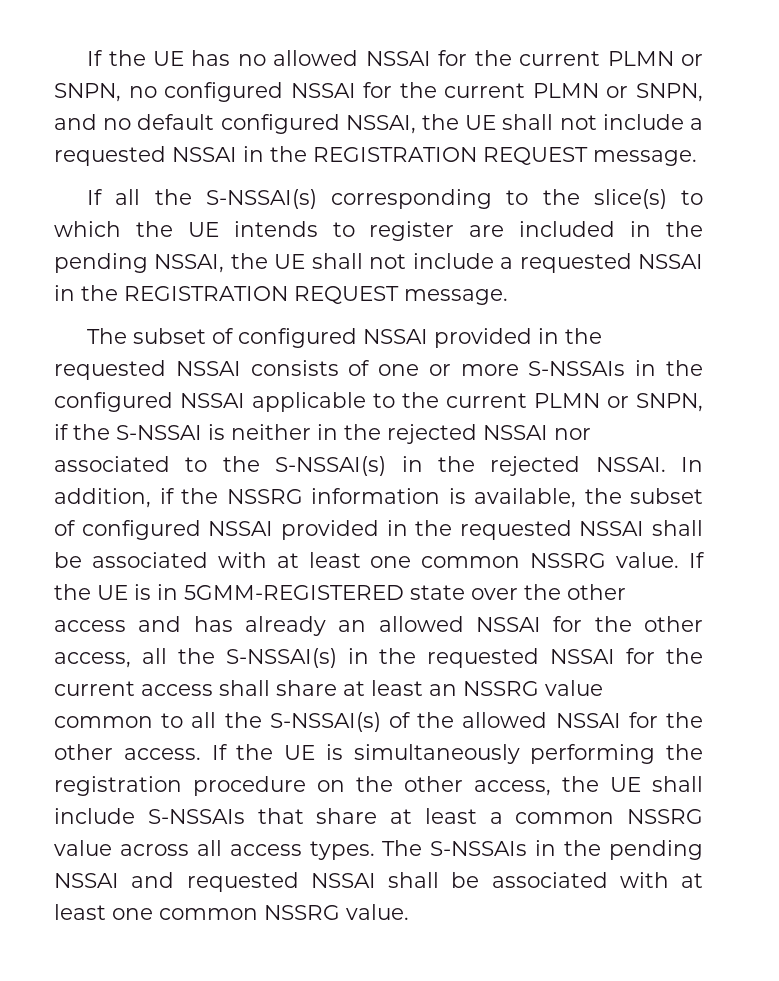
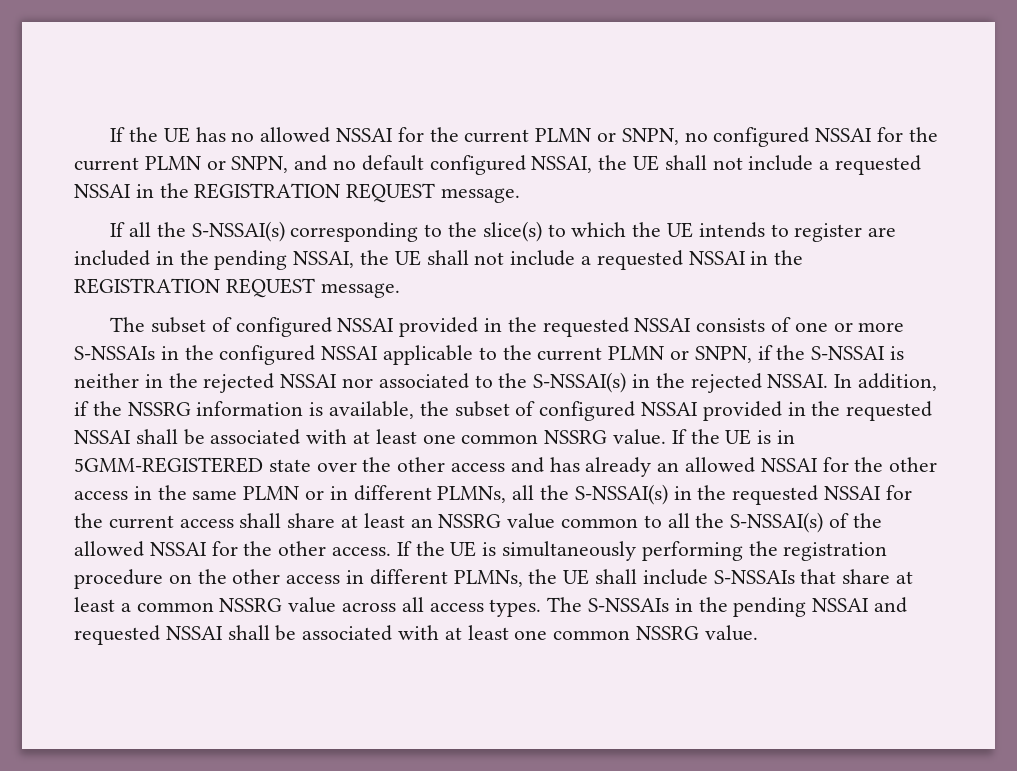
- If the UE is in 5GMM-REGISTERED state over the other access and has already an allowed NSSAI for the other access, all the S-NSSAI(s) in the requested NSSAI for the current access shall share at least an NSSRG value common to all the S-NSSAI(s) of the allowed NSSAI for the other access.
+ If the UE is in 5GMM-REGISTERED state over the other access and has already an allowed NSSAI for the other access in the same PLMN or in different PLMNs, all the S-NSSAI(s) in the requested NSSAI for the current access shall share at least an NSSRG value common to all the S-NSSAI(s) of the allowed NSSAI for the other access.
- If the UE is simultaneously performing the registration procedure on the other access, the UE shall include S-NSSAIs that share at least a common NSSRG value across all access types.
+ If the UE is simultaneously performing the registration procedure on the other access in different PLMNs, the UE shall include S-NSSAIs that share at least a common NSSRG value across all access types.

